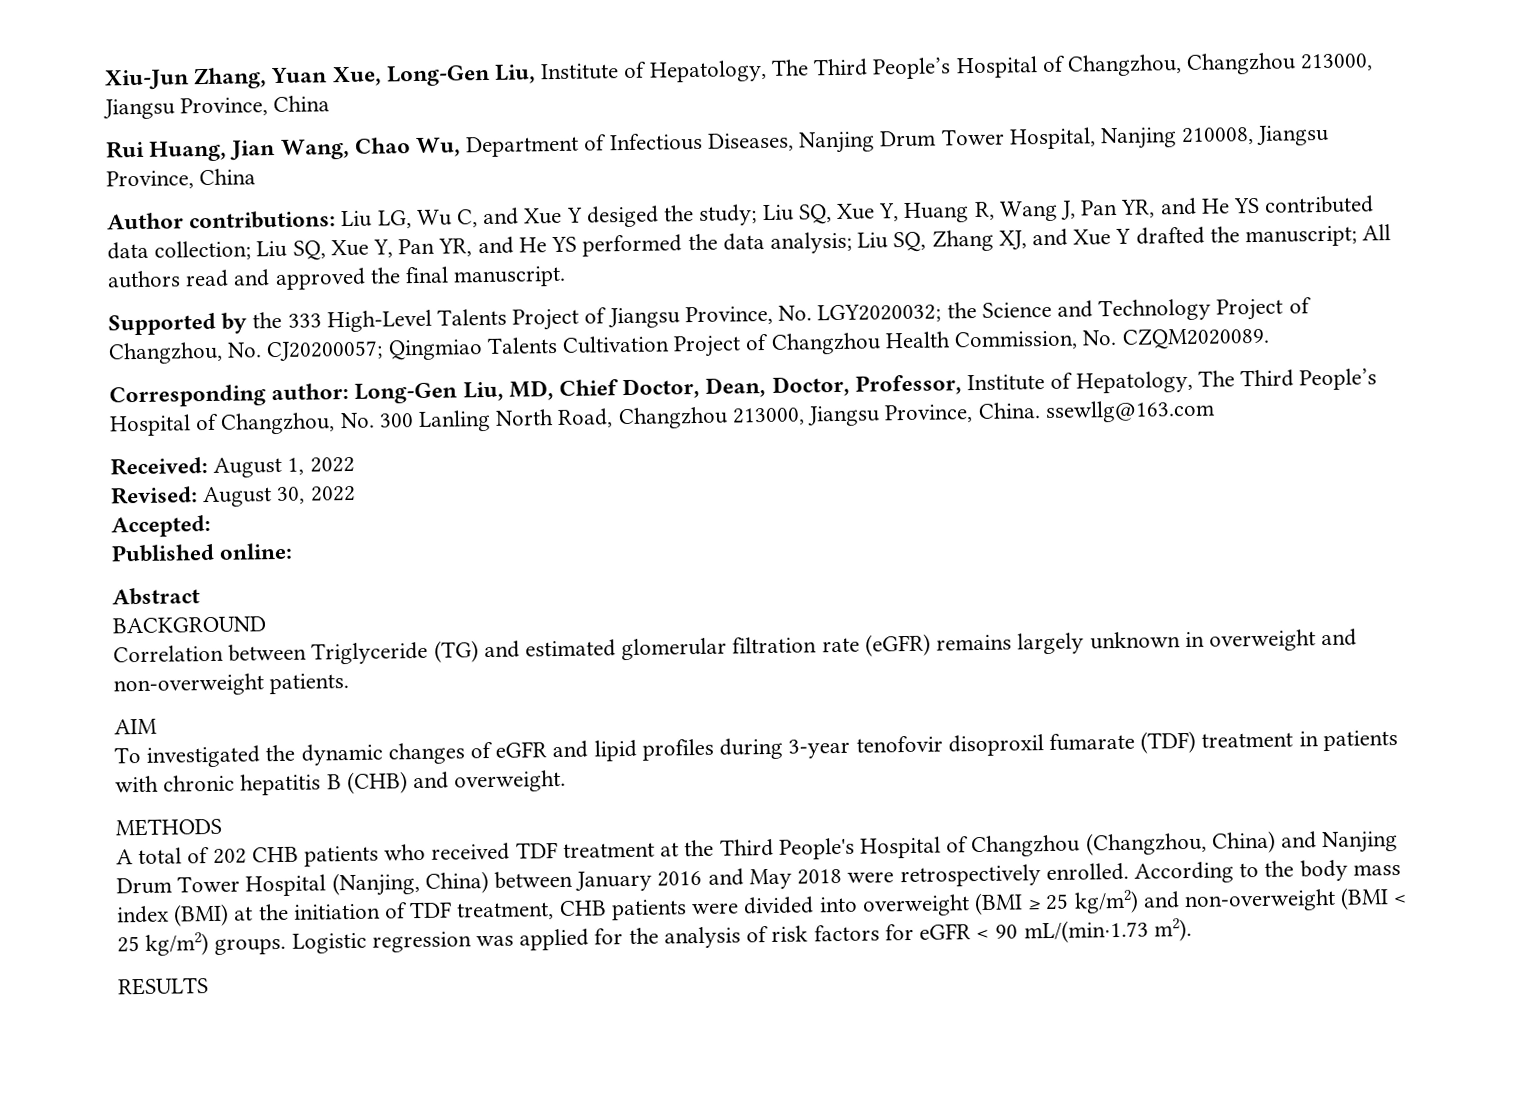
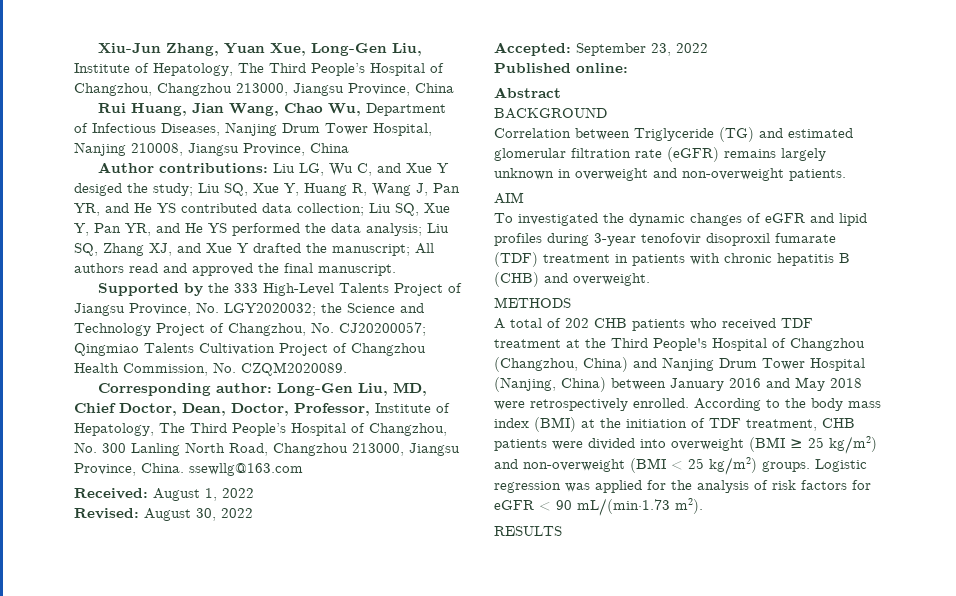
- Accepted:
+ Accepted: September 23, 2022

